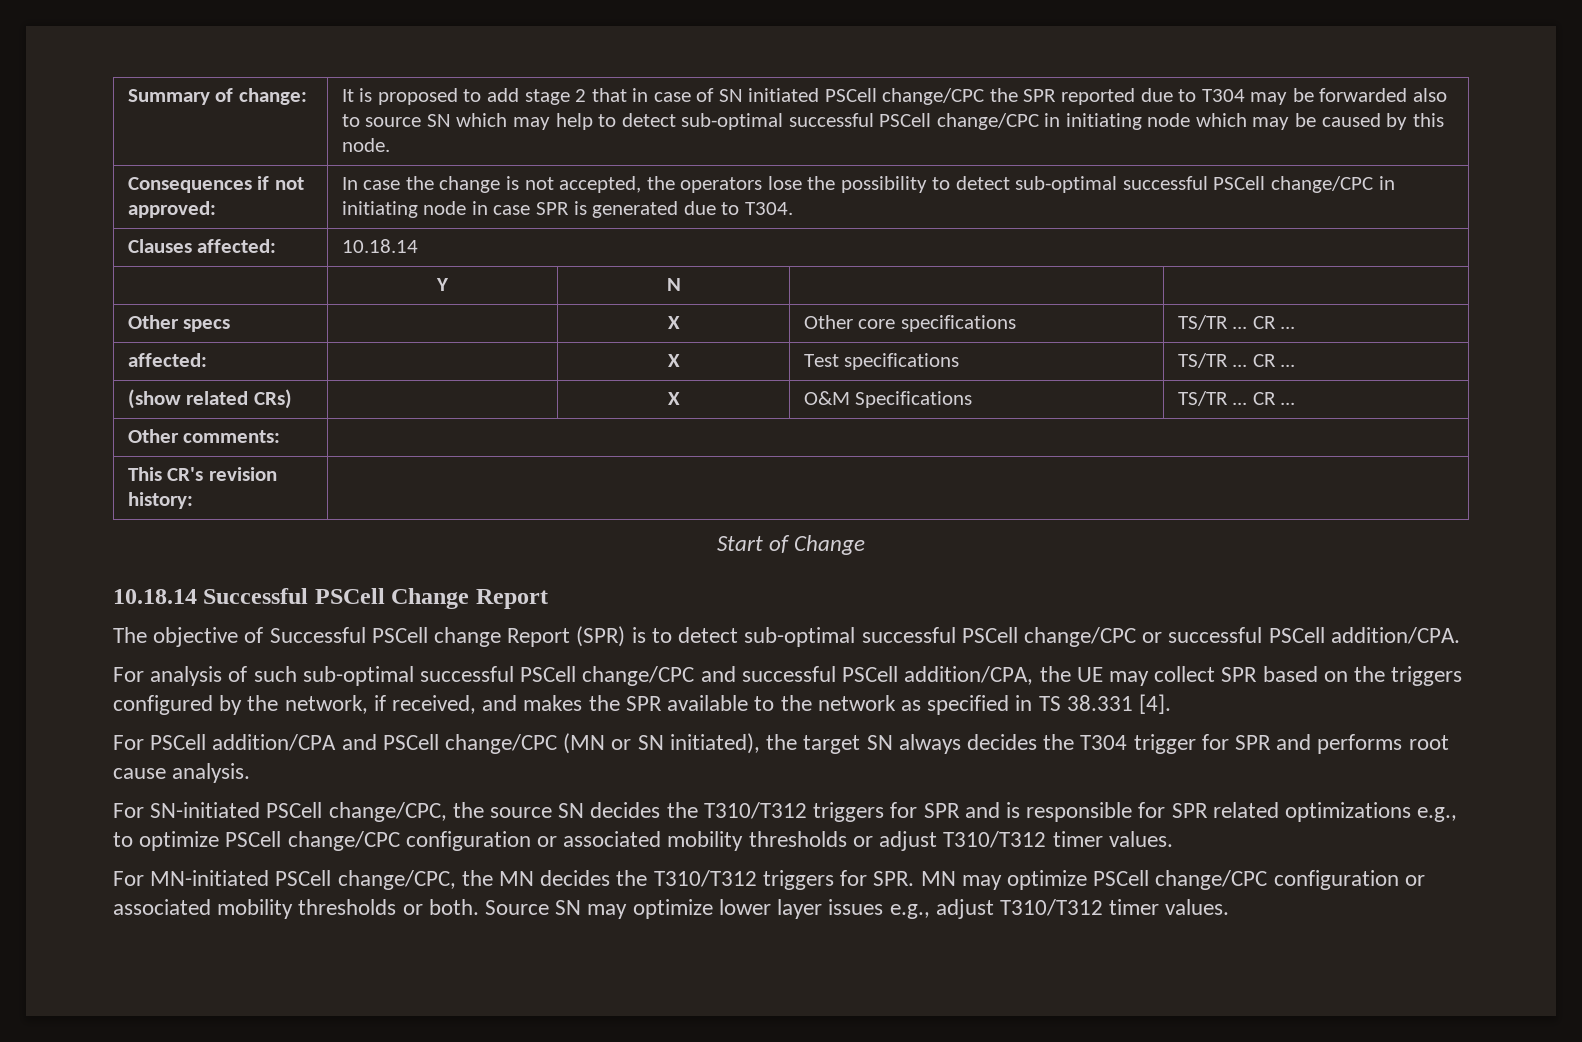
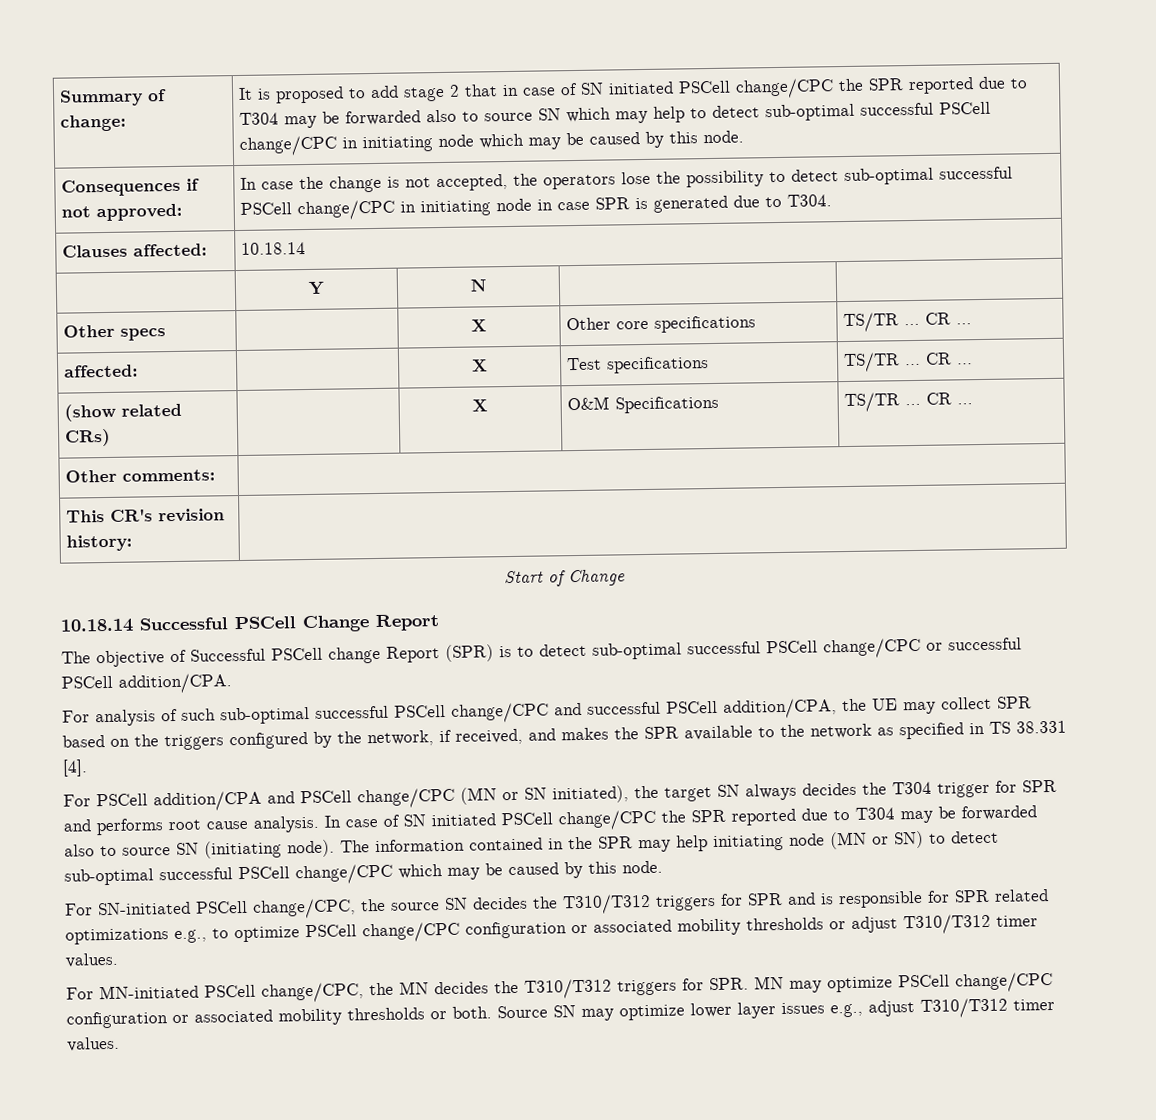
+ In case of SN initiated PSCell change/CPC the SPR reported due to T304 may be forwarded also to source SN (initiating node). The information contained in the SPR may help initiating node (MN or SN) to detect sub-optimal successful PSCell change/CPC which may be caused by this node.

